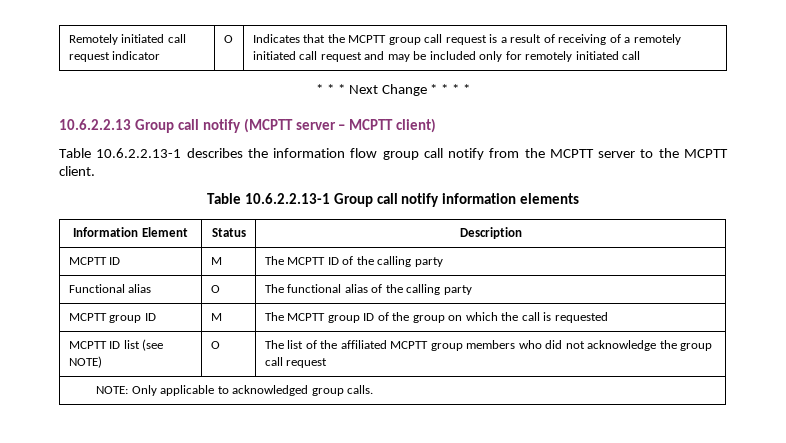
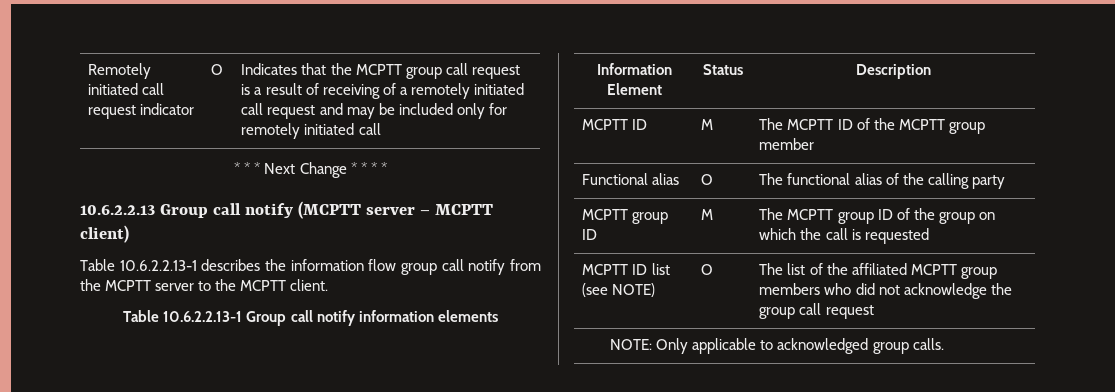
- MCPTT ID | M | The MCPTT ID of the calling party
+ MCPTT ID | M | The MCPTT ID of the MCPTT group member

